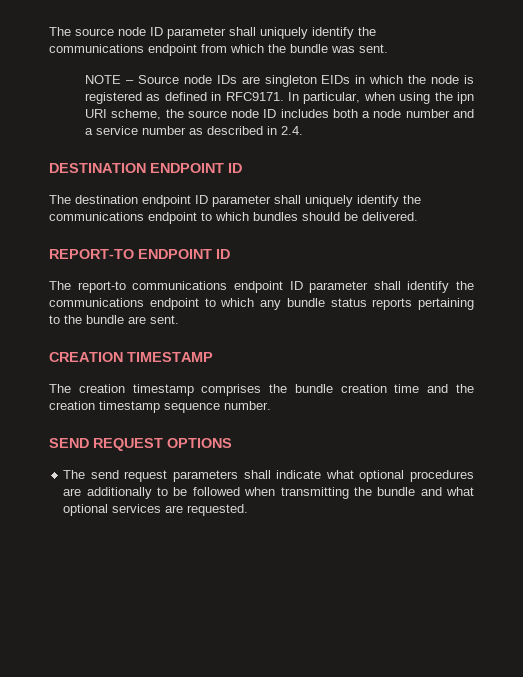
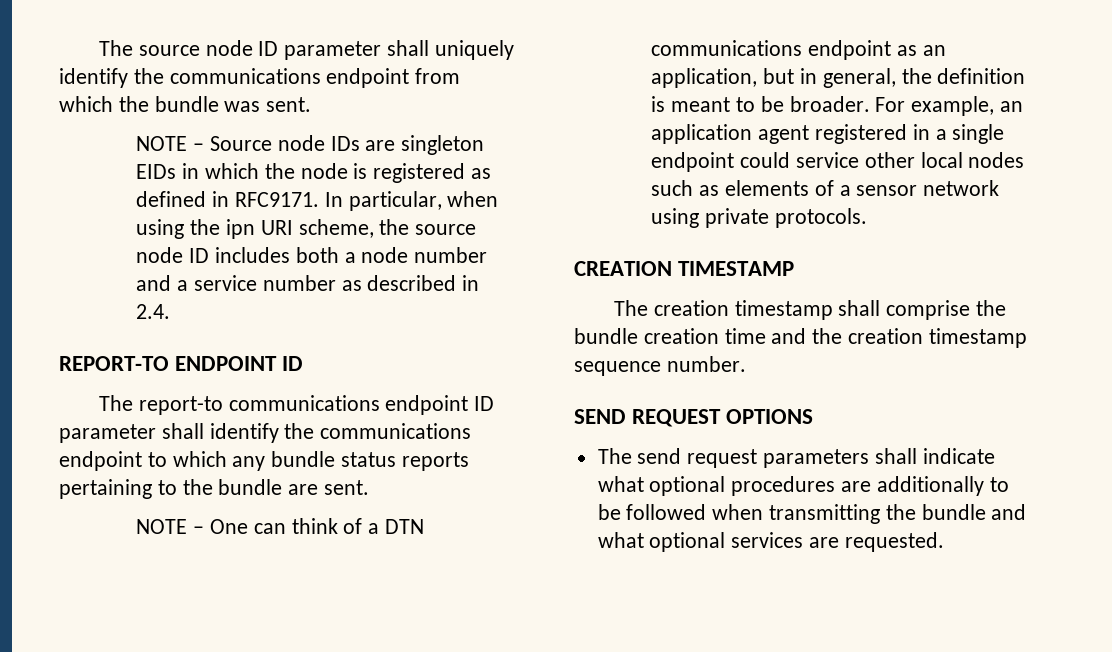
- DESTINATION ENDPOINT ID
- The destination endpoint ID parameter shall uniquely identify the communications endpoint to which bundles should be delivered.
+ NOTE – One can think of a DTN communications endpoint as an application, but in general, the definition is meant to be broader. For example, an application agent registered in a single endpoint could service other local nodes such as elements of a sensor network using private protocols.
- The creation timestamp comprises the bundle creation time and the creation timestamp sequence number.
+ The creation timestamp shall comprise the bundle creation time and the creation timestamp sequence number.

